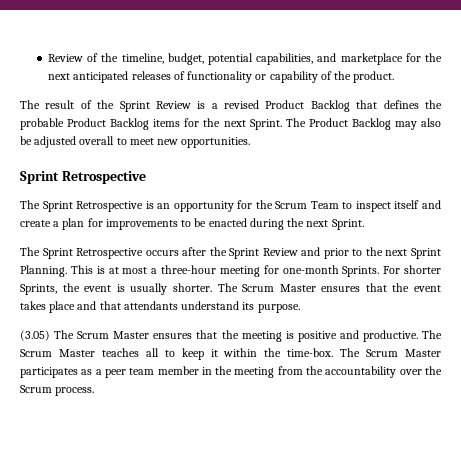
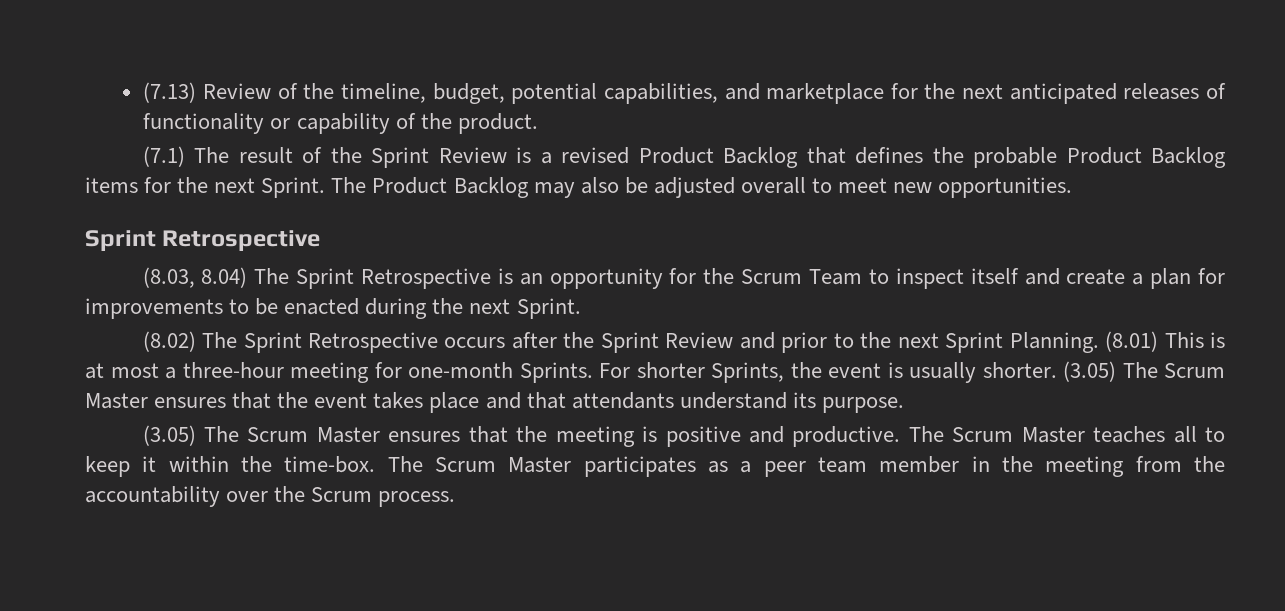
- Review of the timeline, budget, potential capabilities, and marketplace for the next anticipated releases of functionality or capability of the product.
+ (7.13) Review of the timeline, budget, potential capabilities, and marketplace for the next anticipated releases of functionality or capability of the product.
- The result of the Sprint Review is a revised Product Backlog that defines the probable Product Backlog items for the next Sprint.
+ (7.1) The result of the Sprint Review is a revised Product Backlog that defines the probable Product Backlog items for the next Sprint.
- The Sprint Retrospective is an opportunity for the Scrum Team to inspect itself and create a plan for improvements to be enacted during the next Sprint.
+ (8.03, 8.04) The Sprint Retrospective is an opportunity for the Scrum Team to inspect itself and create a plan for improvements to be enacted during the next Sprint.
- The Sprint Retrospective occurs after the Sprint Review and prior to the next Sprint Planning.
+ (8.02) The Sprint Retrospective occurs after the Sprint Review and prior to the next Sprint Planning.
- This is at most a three-hour meeting for one-month Sprints.
+ (8.01) This is at most a three-hour meeting for one-month Sprints.
- The Scrum Master ensures that the event takes place and that attendants understand its purpose.
+ (3.05) The Scrum Master ensures that the event takes place and that attendants understand its purpose.

